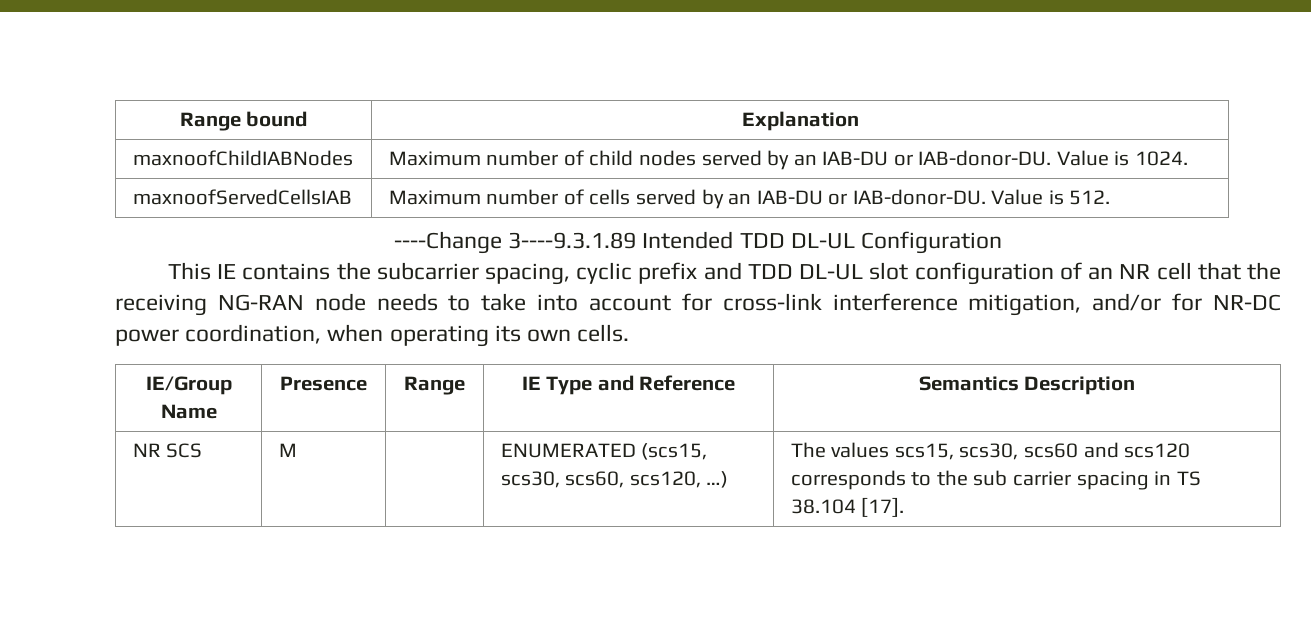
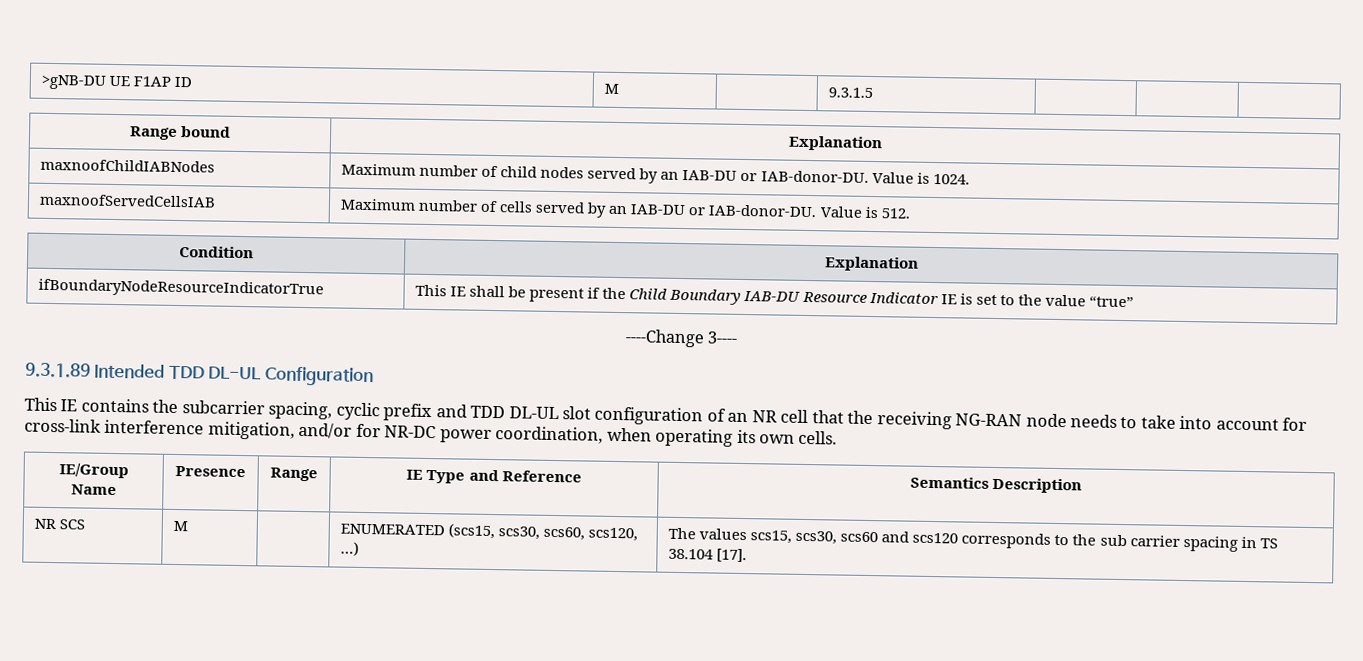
+ >gNB-DU UE F1AP ID | M | | 9.3.1.5 | | |
+ Condition | Explanation
+ ifBoundaryNodeResourceIndicatorTrue | This IE shall be present if the Child Boundary IAB-DU Resource Indicator IE is set to the value “true”
- ----Change 3----9.3.1.89 Intended TDD DL-UL Configuration
+ ----Change 3----
+ 9.3.1.89 Intended TDD DL-UL Configuration

